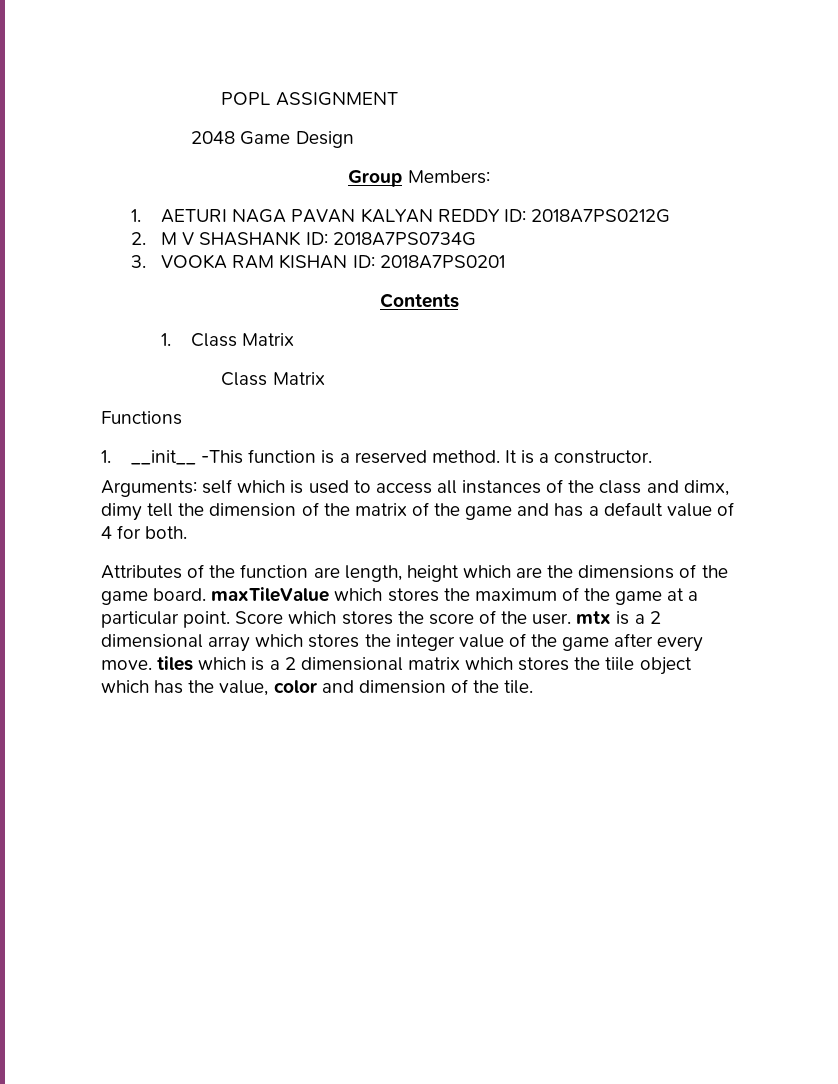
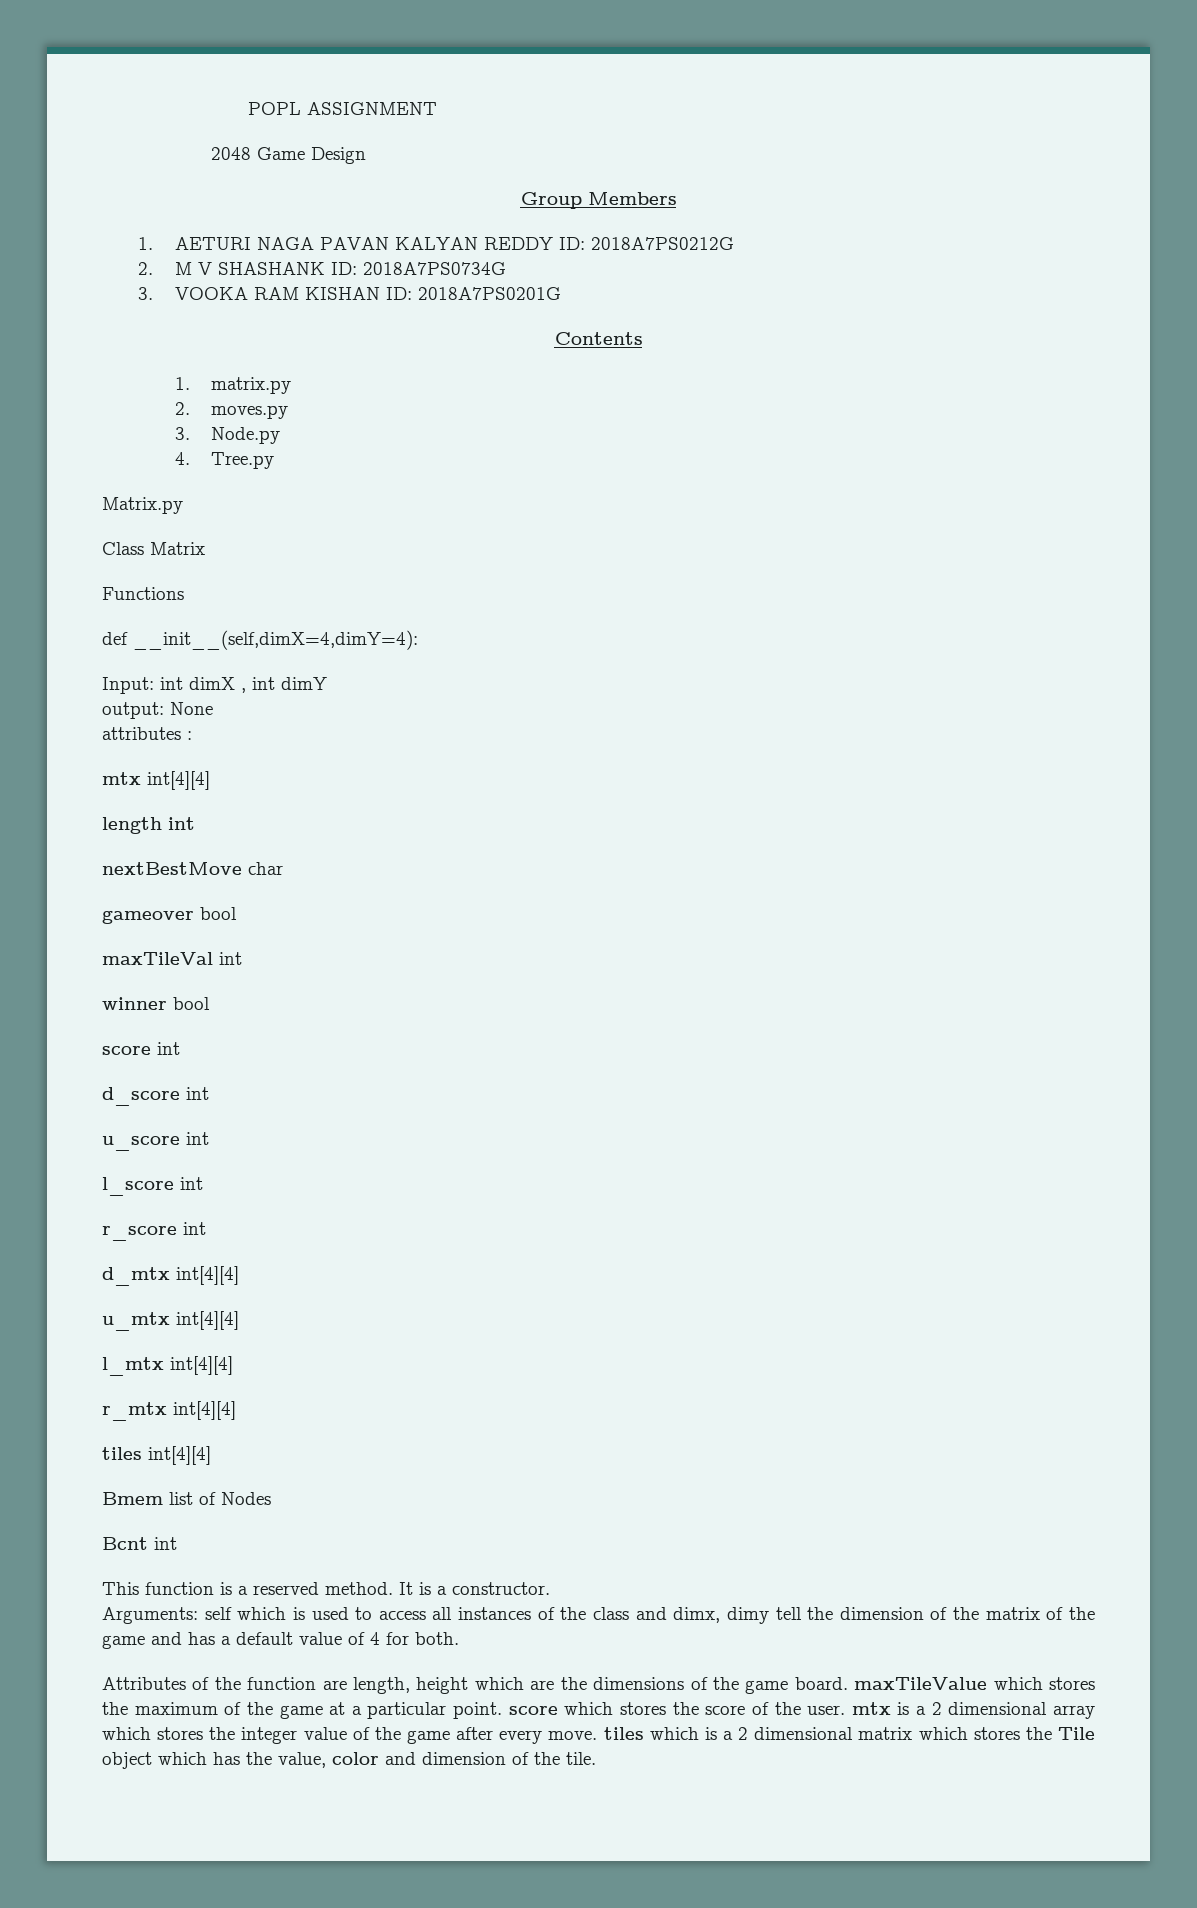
- Group Members:
+ Group Members
- 3. VOOKA RAM KISHAN ID: 2018A7PS0201
+ 3. VOOKA RAM KISHAN ID: 2018A7PS0201G
- 1. Class Matrix
+ 1. matrix.py
+ 2. moves.py
+ 3. Node.py
+ 4. Tree.py
+ Matrix.py
  Class Matrix
  Functions
- 1. __init__ -This function is a reserved method.
+ def __init__(self,dimX=4,dimY=4):
+ Input: int dimX , int dimY
+ output: None
+ attributes :
+ mtx int[4][4]
+ length int
+ nextBestMove char
+ gameover bool
+ maxTileVal int
+ winner bool
+ score int
+ d_score int
+ u_score int
+ l_score int
+ r_score int
+ d_mtx int[4][4]
+ u_mtx int[4][4]
+ l_mtx int[4][4]
+ r_mtx int[4][4]
+ tiles int[4][4]
+ Bmem list of Nodes
+ Bcnt int
+ This function is a reserved method.
- Attributes of the function are length, height which are the dimensions of the game board. maxTileValue which stores the maximum of the game at a particular point. Score which stores the score of the user. mtx is a 2 dimensional array which stores the integer value of the game after every move. tiles which is a 2 dimensional matrix which stores the tiile object which has the value, color and dimension of the tile.
+ Attributes of the function are length, height which are the dimensions of the game board. maxTileValue which stores the maximum of the game at a particular point. score which stores the score of the user. mtx is a 2 dimensional array which stores the integer value of the game after every move. tiles which is a 2 dimensional matrix which stores the Tile object which has the value, color and dimension of the tile.

